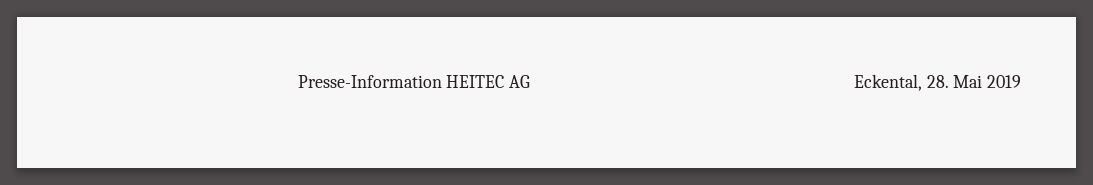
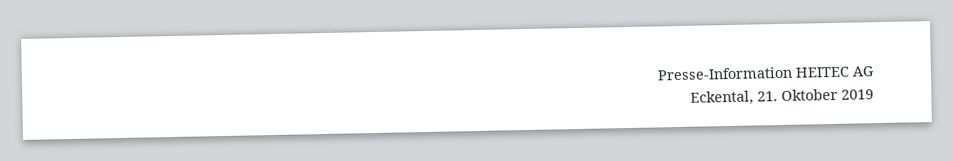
- Eckental, 28. Mai 2019
+ Eckental, 21. Oktober 2019

